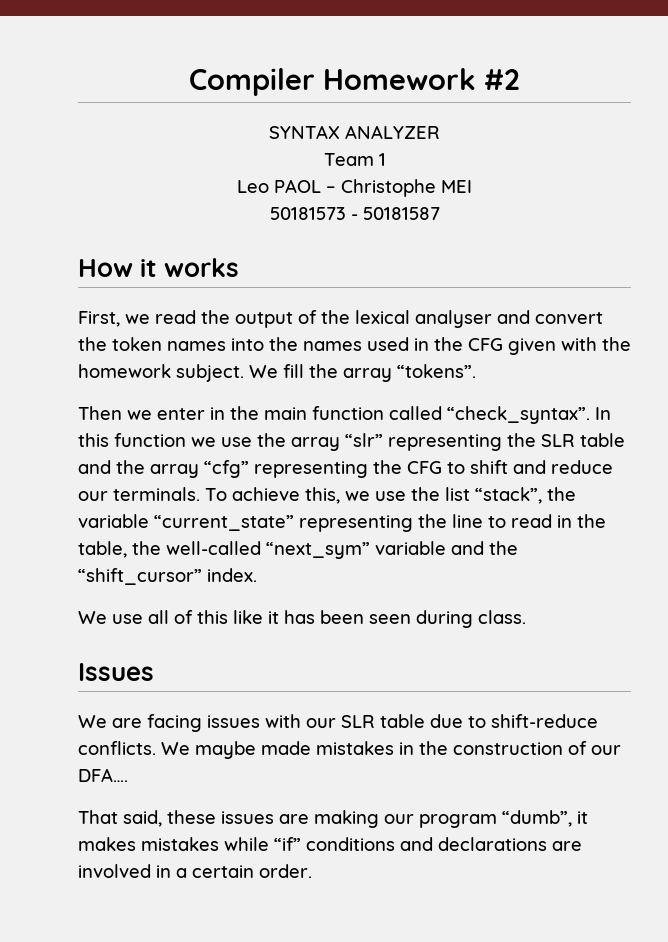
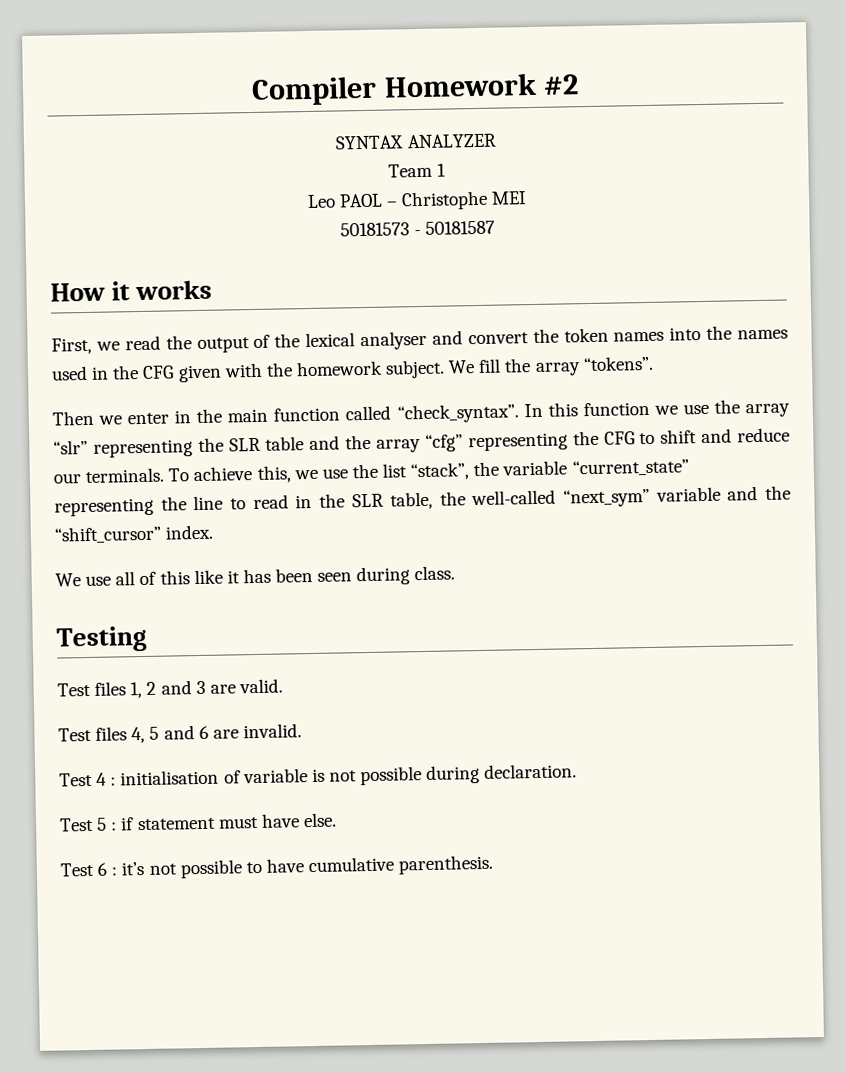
- To achieve this, we use the list “stack”, the variable “current_state” representing the line to read in the table, the well-called “next_sym” variable and the “shift_cursor” index.
+ To achieve this, we use the list “stack”, the variable “current_state” representing the line to read in the SLR table, the well-called “next_sym” variable and the “shift_cursor” index.
- Issues
- We are facing issues with our SLR table due to shift-reduce conflicts. We maybe made mistakes in the construction of our DFA….
- That said, these issues are making our program “dumb”, it makes mistakes while “if” conditions and declarations are involved in a certain order.
+ Testing
+ Test files 1, 2 and 3 are valid.
+ Test files 4, 5 and 6 are invalid.
+ Test 4 : initialisation of variable is not possible during declaration.
+ Test 5 : if statement must have else.
+ Test 6 : it’s not possible to have cumulative parenthesis.

